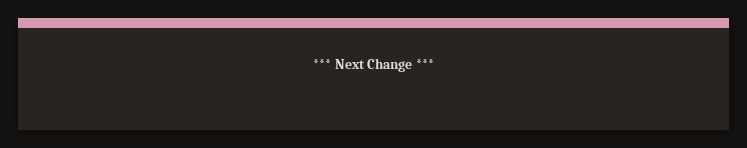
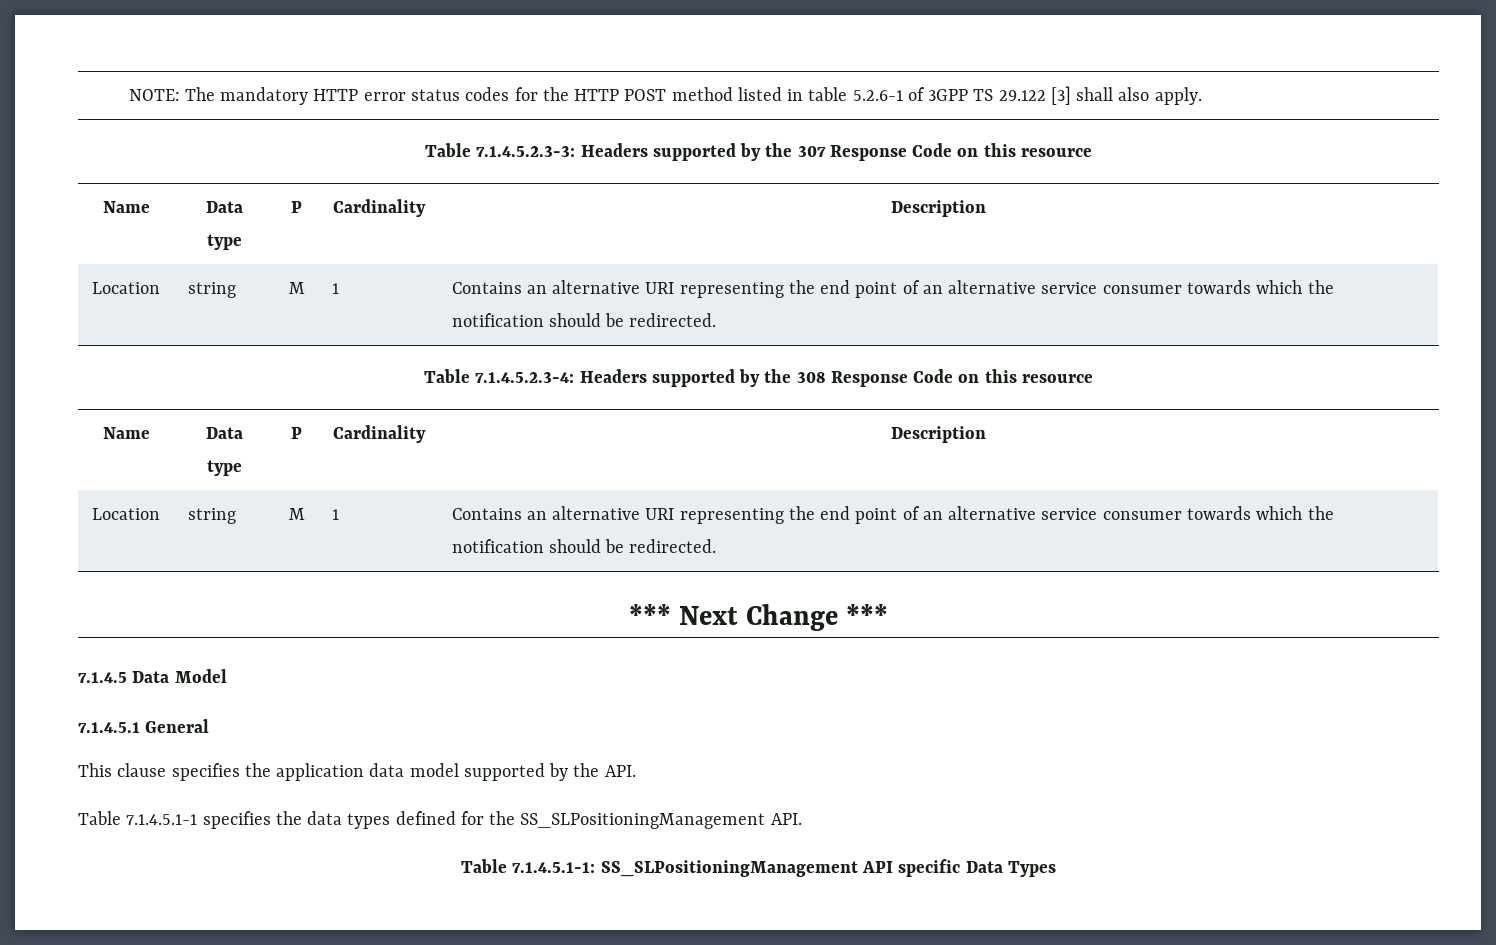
+ NOTE: The mandatory HTTP error status codes for the HTTP POST method listed in table 5.2.6-1 of 3GPP TS 29.122 [3] shall also apply.
+ Table 7.1.4.5.2.3-3: Headers supported by the 307 Response Code on this resource
+ Name | Data type | P | Cardinality | Description
+ Location | string | M | 1 | Contains an alternative URI representing the end point of an alternative service consumer towards which the notification should be redirected.
+ Table 7.1.4.5.2.3-4: Headers supported by the 308 Response Code on this resource
+ Name | Data type | P | Cardinality | Description
+ Location | string | M | 1 | Contains an alternative URI representing the end point of an alternative service consumer towards which the notification should be redirected.
  *** Next Change ***
+ 7.1.4.5 Data Model
+ 7.1.4.5.1 General
+ This clause specifies the application data model supported by the API.
+ Table 7.1.4.5.1-1 specifies the data types defined for the SS_SLPositioningManagement API.
+ Table 7.1.4.5.1-1: SS_SLPositioningManagement API specific Data Types

